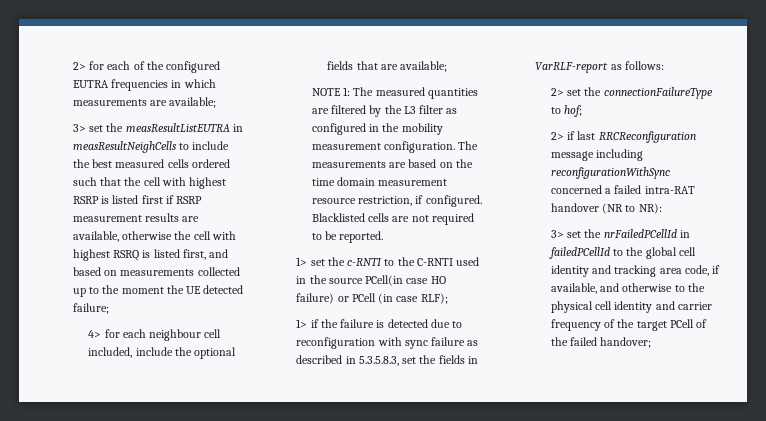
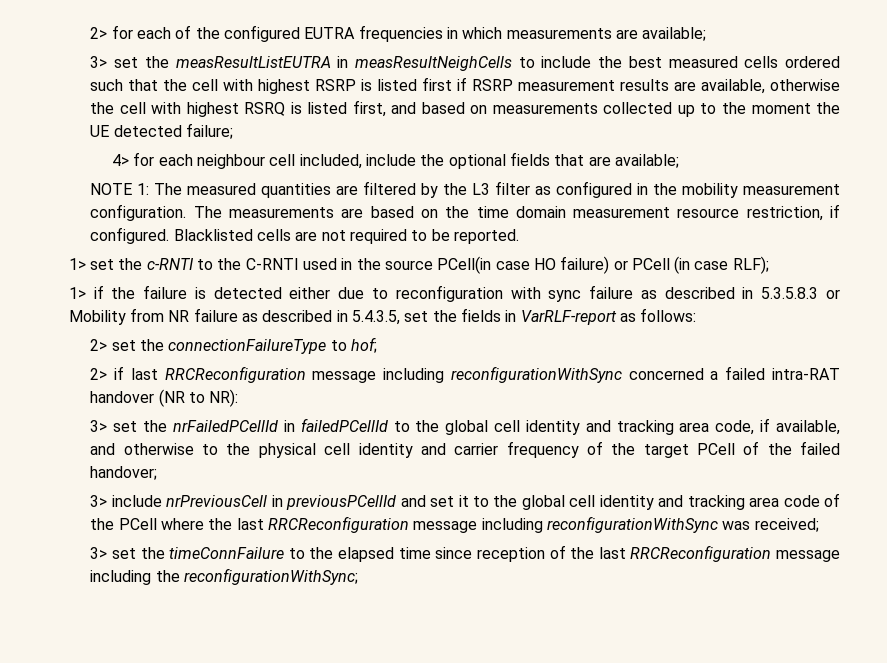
- 1> if the failure is detected due to reconfiguration with sync failure as described in 5.3.5.8.3, set the fields in VarRLF-report as follows:
+ 1> if the failure is detected either due to reconfiguration with sync failure as described in 5.3.5.8.3 or Mobility from NR failure as described in 5.4.3.5, set the fields in VarRLF-report as follows:
+ 3> include nrPreviousCell in previousPCellId and set it to the global cell identity and tracking area code of the PCell where the last RRCReconfiguration message including reconfigurationWithSync was received;
+ 3> set the timeConnFailure to the elapsed time since reception of the last RRCReconfiguration message including the reconfigurationWithSync;

